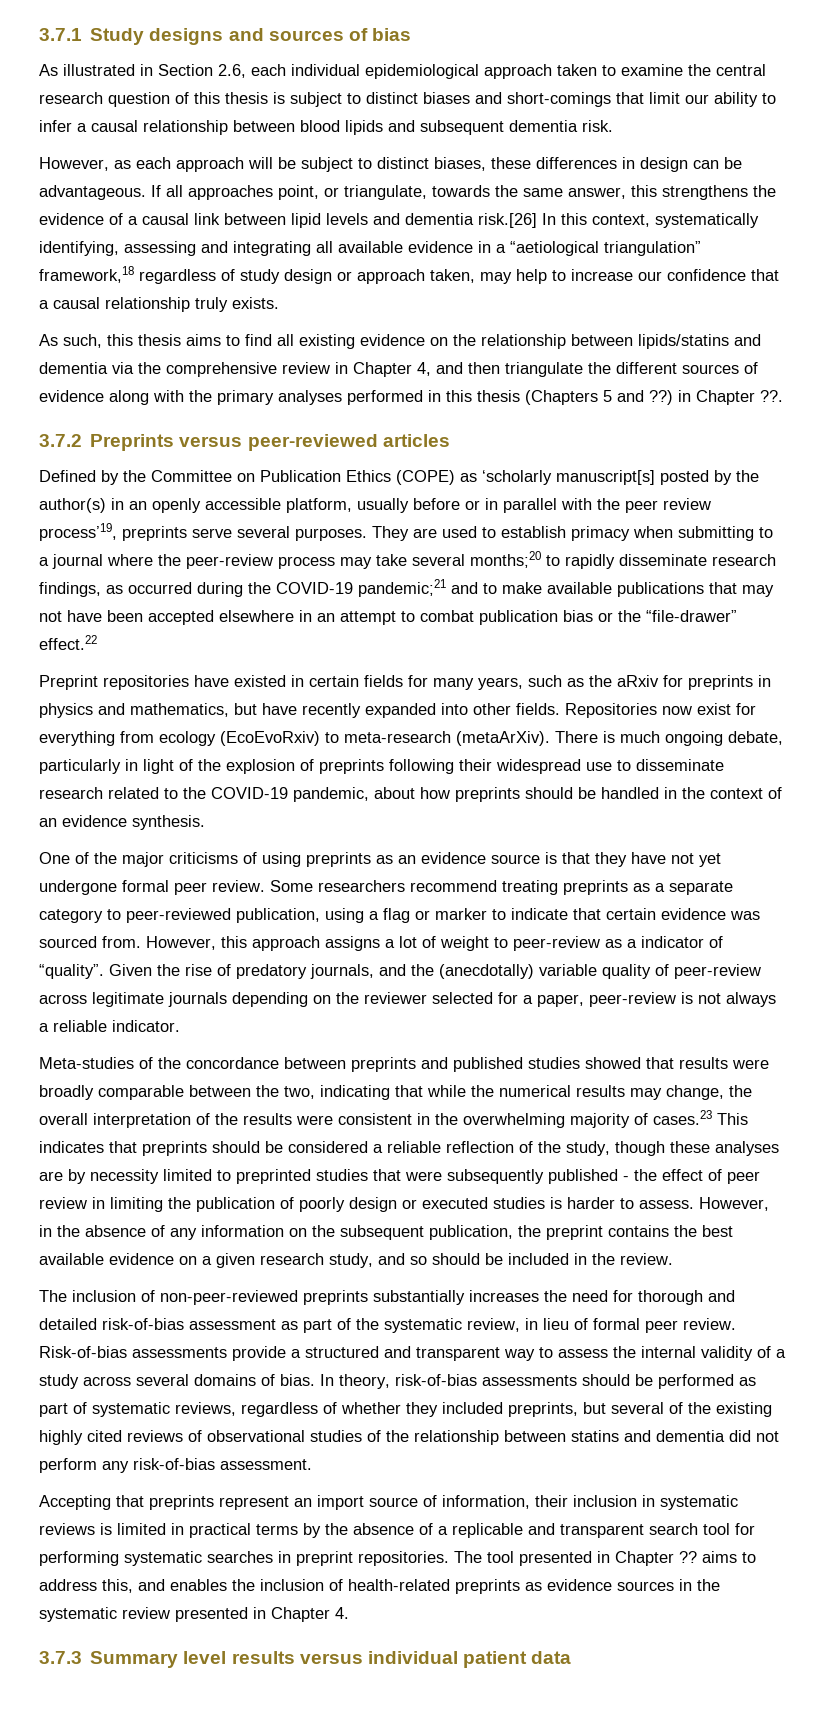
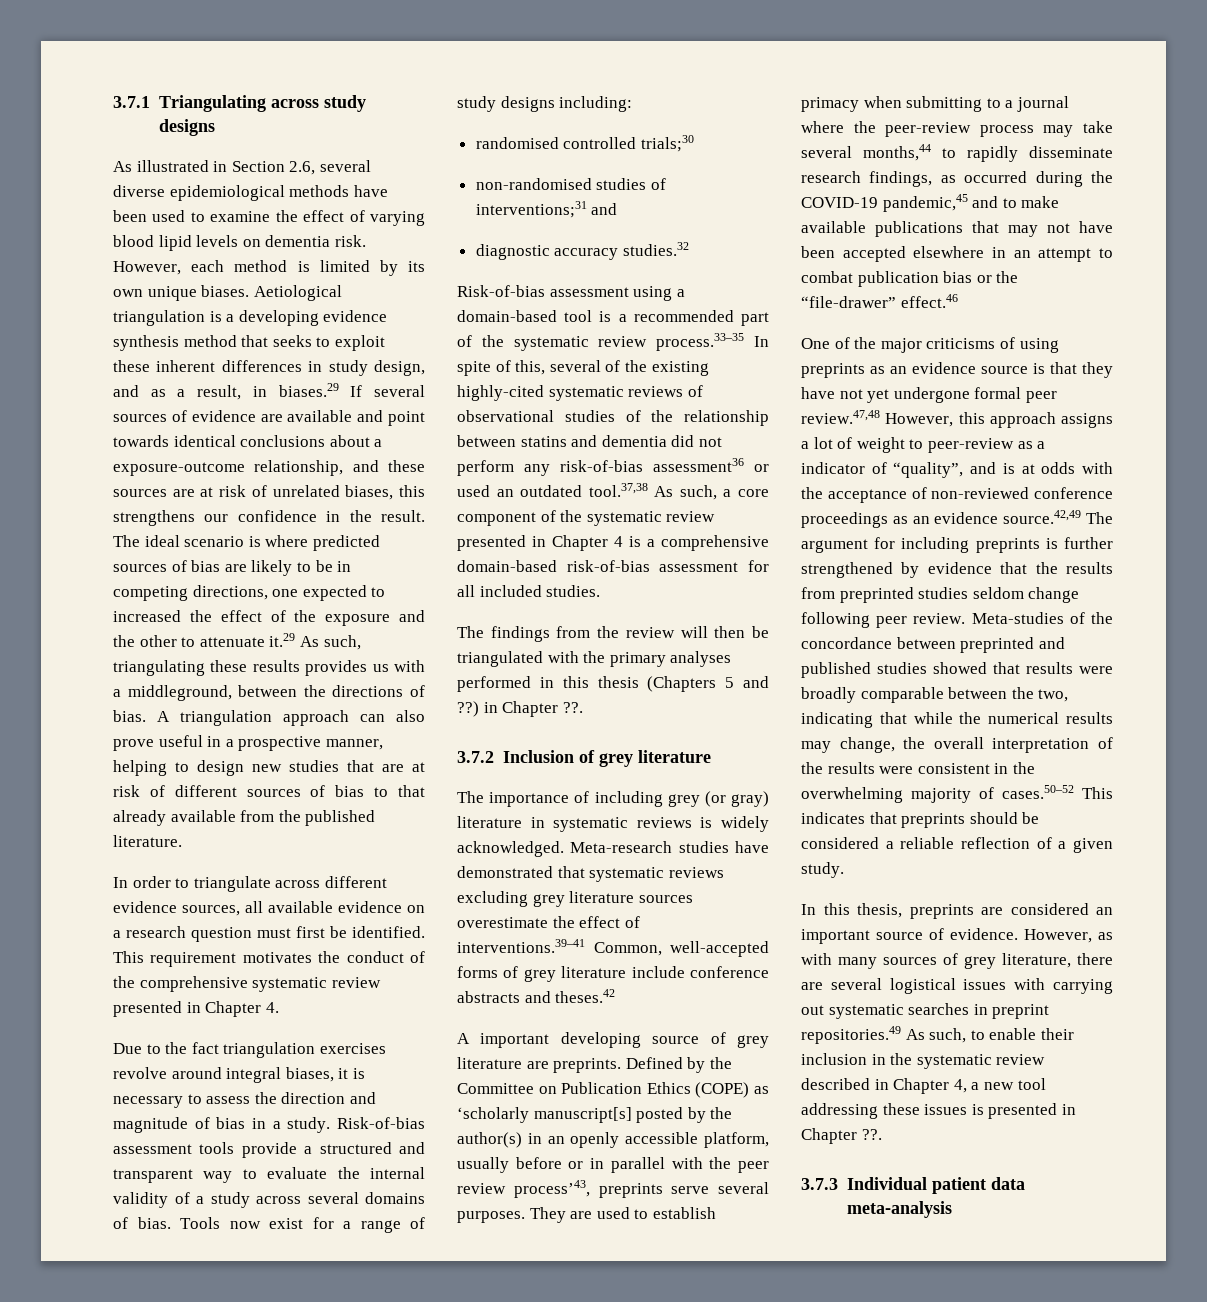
- 3.7.1 Study designs and sources of bias
+ 3.7.1 Triangulating across study designs
- As illustrated in Section 2.6, each individual epidemiological approach taken to examine the central research question of this thesis is subject to distinct biases and short-comings that limit our ability to infer a causal relationship between blood lipids and subsequent dementia risk.
- However, as each approach will be subject to distinct biases, these differences in design can be advantageous. If all approaches point, or triangulate, towards the same answer, this strengthens the evidence of a causal link between lipid levels and dementia risk.[26] In this context, systematically identifying, assessing and integrating all available evidence in a “aetiological triangulation” framework,18 regardless of study design or approach taken, may help to increase our confidence that a causal relationship truly exists.
- As such, this thesis aims to find all existing evidence on the relationship between lipids/statins and dementia via the comprehensive review in Chapter 4, and then triangulate the different sources of evidence along with the primary analyses performed in this thesis (Chapters 5 and ??) in Chapter ??.
+ As illustrated in Section 2.6, several diverse epidemiological methods have been used to examine the effect of varying blood lipid levels on dementia risk. However, each method is limited by its own unique biases. Aetiological triangulation is a developing evidence synthesis method that seeks to exploit these inherent differences in study design, and as a result, in biases.29 If several sources of evidence are available and point towards identical conclusions about a exposure-outcome relationship, and these sources are at risk of unrelated biases, this strengthens our confidence in the result. The ideal scenario is where predicted sources of bias are likely to be in competing directions, one expected to increased the effect of the exposure and the other to attenuate it.29 As such, triangulating these results provides us with a middleground, between the directions of bias. A triangulation approach can also prove useful in a prospective manner, helping to design new studies that are at risk of different sources of bias to that already available from the published literature.
+ In order to triangulate across different evidence sources, all available evidence on a research question must first be identified. This requirement motivates the conduct of the comprehensive systematic review presented in Chapter 4.
+ Due to the fact triangulation exercises revolve around integral biases, it is necessary to assess the direction and magnitude of bias in a study. Risk-of-bias assessment tools provide a structured and transparent way to evaluate the internal validity of a study across several domains of bias. Tools now exist for a range of study designs including:
+ randomised controlled trials;30
+ non-randomised studies of interventions;31 and
+ diagnostic accuracy studies.32
+ Risk-of-bias assessment using a domain-based tool is a recommended part of the systematic review process.33–35 In spite of this, several of the existing highly-cited systematic reviews of observational studies of the relationship between statins and dementia did not perform any risk-of-bias assessment36 or used an outdated tool.37,38 As such, a core component of the systematic review presented in Chapter 4 is a comprehensive domain-based risk-of-bias assessment for all included studies.
+ The findings from the review will then be triangulated with the primary analyses performed in this thesis (Chapters 5 and ??) in Chapter ??.
- 3.7.2 Preprints versus peer-reviewed articles
- Defined by the Committee on Publication Ethics (COPE) as ‘scholarly manuscript[s] posted by the author(s) in an openly accessible platform, usually before or in parallel with the peer review process’19, preprints serve several purposes.
+ 3.7.2 Inclusion of grey literature
+ The importance of including grey (or gray) literature in systematic reviews is widely acknowledged. Meta-research studies have demonstrated that systematic reviews excluding grey literature sources overestimate the effect of interventions.39–41 Common, well-accepted forms of grey literature include conference abstracts and theses.42
+ A important developing source of grey literature are preprints. Defined by the Committee on Publication Ethics (COPE) as ‘scholarly manuscript[s] posted by the author(s) in an openly accessible platform, usually before or in parallel with the peer review process’43, preprints serve several purposes.
- They are used to establish primacy when submitting to a journal where the peer-review process may take several months;20 to rapidly disseminate research findings, as occurred during the COVID-19 pandemic;21 and to make available publications that may not have been accepted elsewhere in an attempt to combat publication bias or the “file-drawer” effect.22
- Preprint repositories have existed in certain fields for many years, such as the aRxiv for preprints in physics and mathematics, but have recently expanded into other fields. Repositories now exist for everything from ecology (EcoEvoRxiv) to meta-research (metaArXiv). There is much ongoing debate, particularly in light of the explosion of preprints following their widespread use to disseminate research related to the COVID-19 pandemic, about how preprints should be handled in the context of an evidence synthesis.
+ They are used to establish primacy when submitting to a journal where the peer-review process may take several months,44 to rapidly disseminate research findings, as occurred during the COVID-19 pandemic,45 and to make available publications that may not have been accepted elsewhere in an attempt to combat publication bias or the “file-drawer” effect.46
- One of the major criticisms of using preprints as an evidence source is that they have not yet undergone formal peer review. Some researchers recommend treating preprints as a separate category to peer-reviewed publication, using a flag or marker to indicate that certain evidence was sourced from. However, this approach assigns a lot of weight to peer-review as a indicator of “quality”. Given the rise of predatory journals, and the (anecdotally) variable quality of peer-review across legitimate journals depending on the reviewer selected for a paper, peer-review is not always a reliable indicator.
- Meta-studies of the concordance between preprints and published studies showed that results were broadly comparable between the two, indicating that while the numerical results may change, the overall interpretation of the results were consistent in the overwhelming majority of cases.23 This indicates that preprints should be considered a reliable reflection of the study, though these analyses are by necessity limited to preprinted studies that were subsequently published - the effect of peer review in limiting the publication of poorly design or executed studies is harder to assess. However, in the absence of any information on the subsequent publication, the preprint contains the best available evidence on a given research study, and so should be included in the review.
- The inclusion of non-peer-reviewed preprints substantially increases the need for thorough and detailed risk-of-bias assessment as part of the systematic review, in lieu of formal peer review. Risk-of-bias assessments provide a structured and transparent way to assess the internal validity of a study across several domains of bias. In theory, risk-of-bias assessments should be performed as part of systematic reviews, regardless of whether they included preprints, but several of the existing highly cited reviews of observational studies of the relationship between statins and dementia did not perform any risk-of-bias assessment.
- Accepting that preprints represent an import source of information, their inclusion in systematic reviews is limited in practical terms by the absence of a replicable and transparent search tool for performing systematic searches in preprint repositories. The tool presented in Chapter ?? aims to address this, and enables the inclusion of health-related preprints as evidence sources in the systematic review presented in Chapter 4.
+ One of the major criticisms of using preprints as an evidence source is that they have not yet undergone formal peer review.47,48 However, this approach assigns a lot of weight to peer-review as a indicator of “quality”, and is at odds with the acceptance of non-reviewed conference proceedings as an evidence source.42,49 The argument for including preprints is further strengthened by evidence that the results from preprinted studies seldom change following peer review. Meta-studies of the concordance between preprinted and published studies showed that results were broadly comparable between the two, indicating that while the numerical results may change, the overall interpretation of the results were consistent in the overwhelming majority of cases.50–52 This indicates that preprints should be considered a reliable reflection of a given study.
+ In this thesis, preprints are considered an important source of evidence. However, as with many sources of grey literature, there are several logistical issues with carrying out systematic searches in preprint repositories.49 As such, to enable their inclusion in the systematic review described in Chapter 4, a new tool addressing these issues is presented in Chapter ??.
- 3.7.3 Summary level results versus individual patient data
+ 3.7.3 Individual patient data meta-analysis

